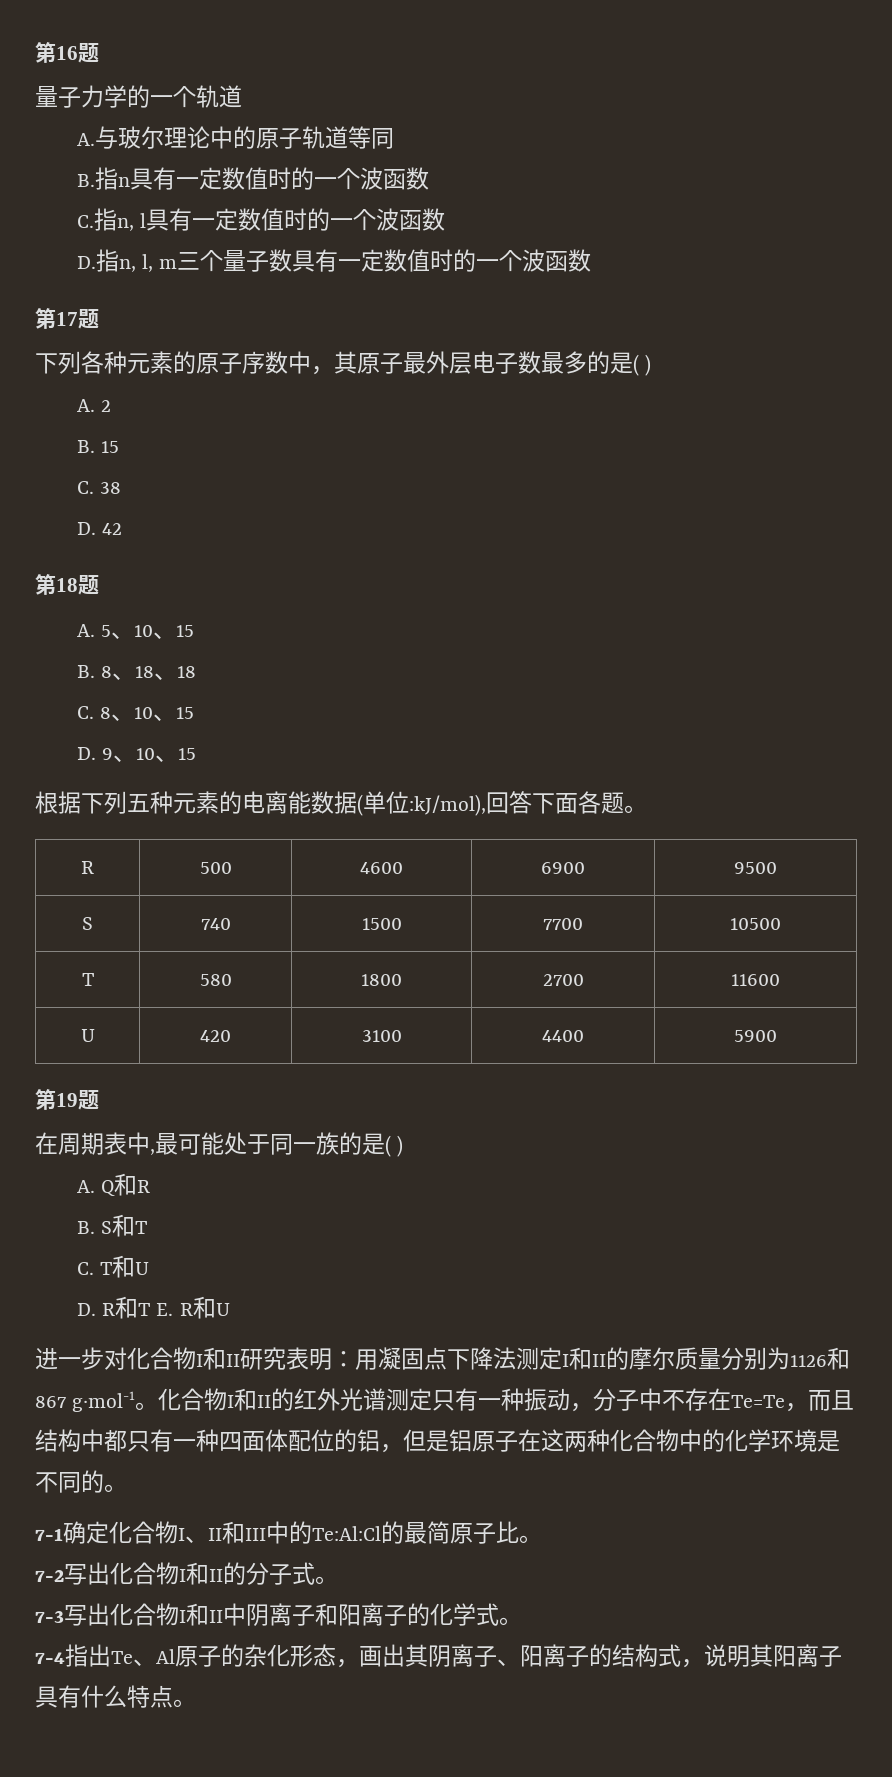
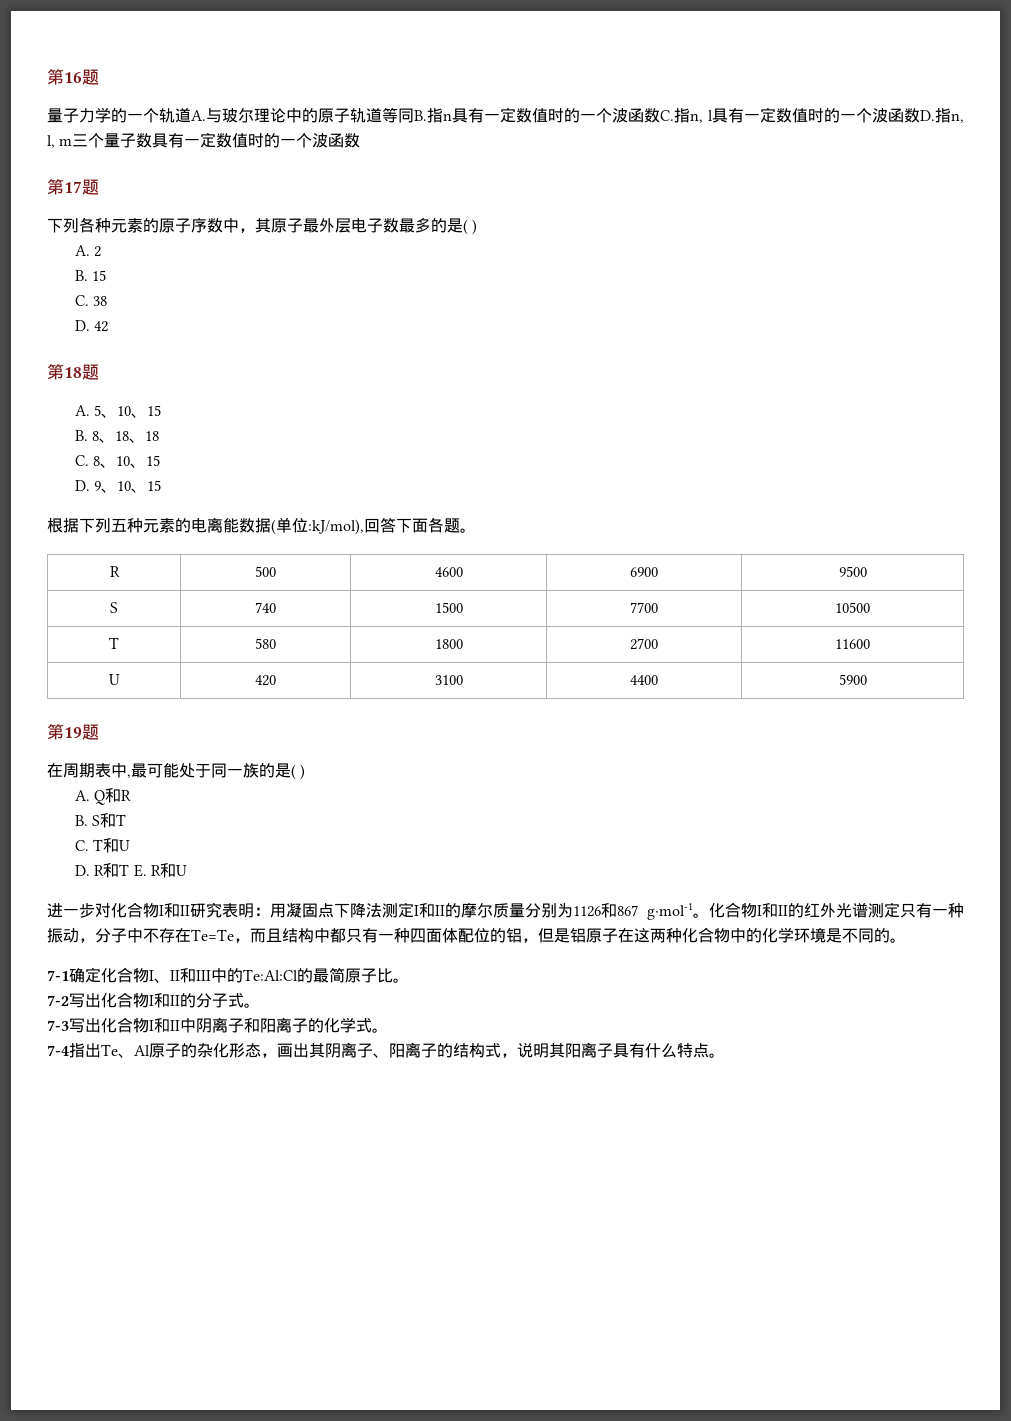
- 量子力学的一个轨道
- A.与玻尔理论中的原子轨道等同
- B.指n具有一定数值时的一个波函数
- C.指n, l具有一定数值时的一个波函数
- D.指n, l, m三个量子数具有一定数值时的一个波函数
+ 量子力学的一个轨道A.与玻尔理论中的原子轨道等同B.指n具有一定数值时的一个波函数C.指n, l具有一定数值时的一个波函数D.指n, l, m三个量子数具有一定数值时的一个波函数

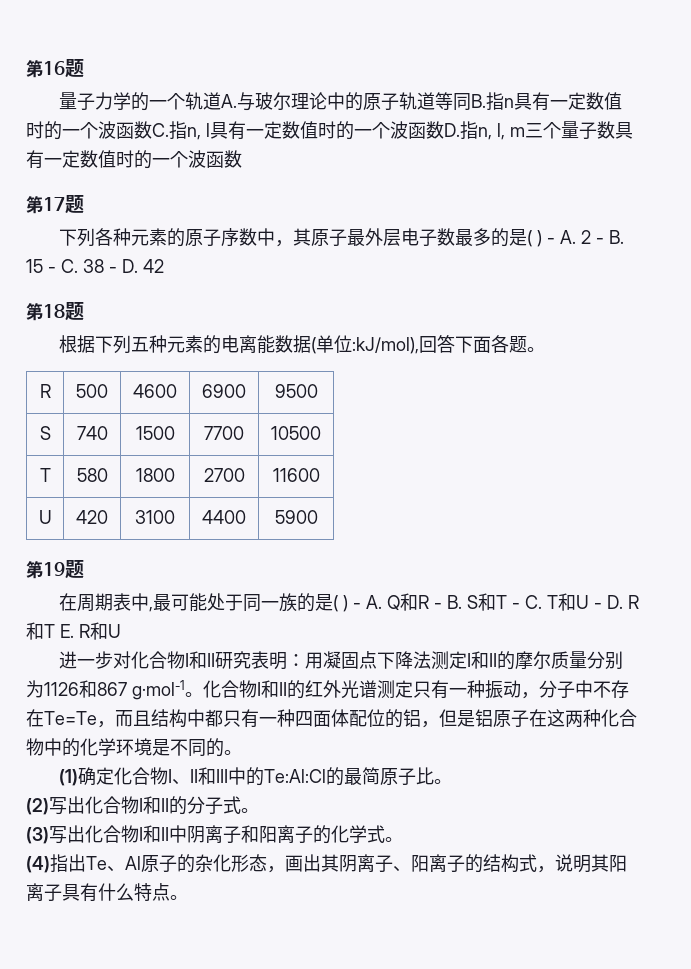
- 下列各种元素的原子序数中，其原子最外层电子数最多的是( )
- A. 2
- B. 15
- C. 38
- D. 42
+ 下列各种元素的原子序数中，其原子最外层电子数最多的是( ) - A. 2 - B. 15 - C. 38 - D. 42
- A. 5、10、15
- B. 8、18、18
- C. 8、10、15
- D. 9、10、15
- 在周期表中,最可能处于同一族的是( )
- A. Q和R
- B. S和T
- C. T和U
- D. R和T E. R和U
+ 在周期表中,最可能处于同一族的是( ) - A. Q和R - B. S和T - C. T和U - D. R和T E. R和U
- 7-1确定化合物I、II和III中的Te:Al:Cl的最简原子比。
+ (1)确定化合物I、II和III中的Te:Al:Cl的最简原子比。
- 7-2写出化合物I和II的分子式。
+ (2)写出化合物I和II的分子式。
- 7-3写出化合物I和II中阴离子和阳离子的化学式。
+ (3)写出化合物I和II中阴离子和阳离子的化学式。
- 7-4指出Te、Al原子的杂化形态，画出其阴离子、阳离子的结构式，说明其阳离子具有什么特点。
+ (4)指出Te、Al原子的杂化形态，画出其阴离子、阳离子的结构式，说明其阳离子具有什么特点。

